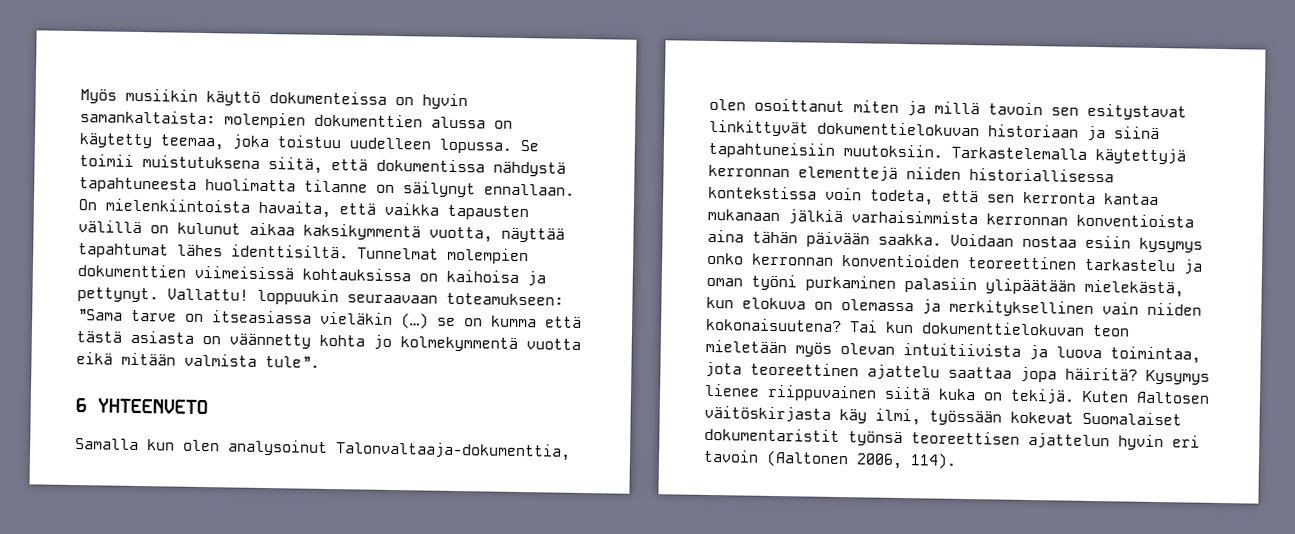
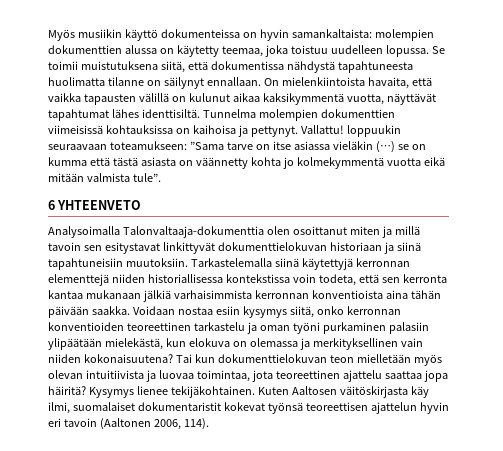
- On mielenkiintoista havaita, että vaikka tapausten välillä on kulunut aikaa kaksikymmentä vuotta, näyttää tapahtumat lähes identtisiltä.
+ On mielenkiintoista havaita, että vaikka tapausten välillä on kulunut aikaa kaksikymmentä vuotta, näyttävät tapahtumat lähes identtisiltä.
- Tunnelmat molempien dokumenttien viimeisissä kohtauksissa on kaihoisa ja pettynyt.
+ Tunnelma molempien dokumenttien viimeisissä kohtauksissa on kaihoisa ja pettynyt.
- Vallattu! loppuukin seuraavaan toteamukseen: ”Sama tarve on itseasiassa vieläkin (…) se on kumma että tästä asiasta on väännetty kohta jo kolmekymmentä vuotta eikä mitään valmista tule”.
+ Vallattu! loppuukin seuraavaan toteamukseen: ”Sama tarve on itse asiassa vieläkin (…) se on kumma että tästä asiasta on väännetty kohta jo kolmekymmentä vuotta eikä mitään valmista tule”.
- Samalla kun olen analysoinut Talonvaltaaja-dokumenttia, olen osoittanut miten ja millä tavoin sen esitystavat linkittyvät dokumenttielokuvan historiaan ja siinä tapahtuneisiin muutoksiin.
+ Analysoimalla Talonvaltaaja-dokumenttia olen osoittanut miten ja millä tavoin sen esitystavat linkittyvät dokumenttielokuvan historiaan ja siinä tapahtuneisiin muutoksiin.
- Tarkastelemalla käytettyjä kerronnan elementtejä niiden historiallisessa kontekstissa voin todeta, että sen kerronta kantaa mukanaan jälkiä varhaisimmista kerronnan konventioista aina tähän päivään saakka.
+ Tarkastelemalla siinä käytettyjä kerronnan elementtejä niiden historiallisessa kontekstissa voin todeta, että sen kerronta kantaa mukanaan jälkiä varhaisimmista kerronnan konventioista aina tähän päivään saakka.
- Voidaan nostaa esiin kysymys onko kerronnan konventioiden teoreettinen tarkastelu ja oman työni purkaminen palasiin ylipäätään mielekästä, kun elokuva on olemassa ja merkityksellinen vain niiden kokonaisuutena?
+ Voidaan nostaa esiin kysymys siitä, onko kerronnan konventioiden teoreettinen tarkastelu ja oman työni purkaminen palasiin ylipäätään mielekästä, kun elokuva on olemassa ja merkityksellinen vain niiden kokonaisuutena?
- Tai kun dokumenttielokuvan teon mieletään myös olevan intuitiivista ja luova toimintaa, jota teoreettinen ajattelu saattaa jopa häiritä?
+ Tai kun dokumenttielokuvan teon mielletään myös olevan intuitiivista ja luovaa toimintaa, jota teoreettinen ajattelu saattaa jopa häiritä?
- Kysymys lienee riippuvainen siitä kuka on tekijä.
+ Kysymys lienee tekijäkohtainen.
- Kuten Aaltosen väitöskirjasta käy ilmi, työssään kokevat Suomalaiset dokumentaristit työnsä teoreettisen ajattelun hyvin eri tavoin (Aaltonen 2006, 114).
+ Kuten Aaltosen väitöskirjasta käy ilmi, suomalaiset dokumentaristit kokevat työnsä teoreettisen ajattelun hyvin eri tavoin (Aaltonen 2006, 114).

